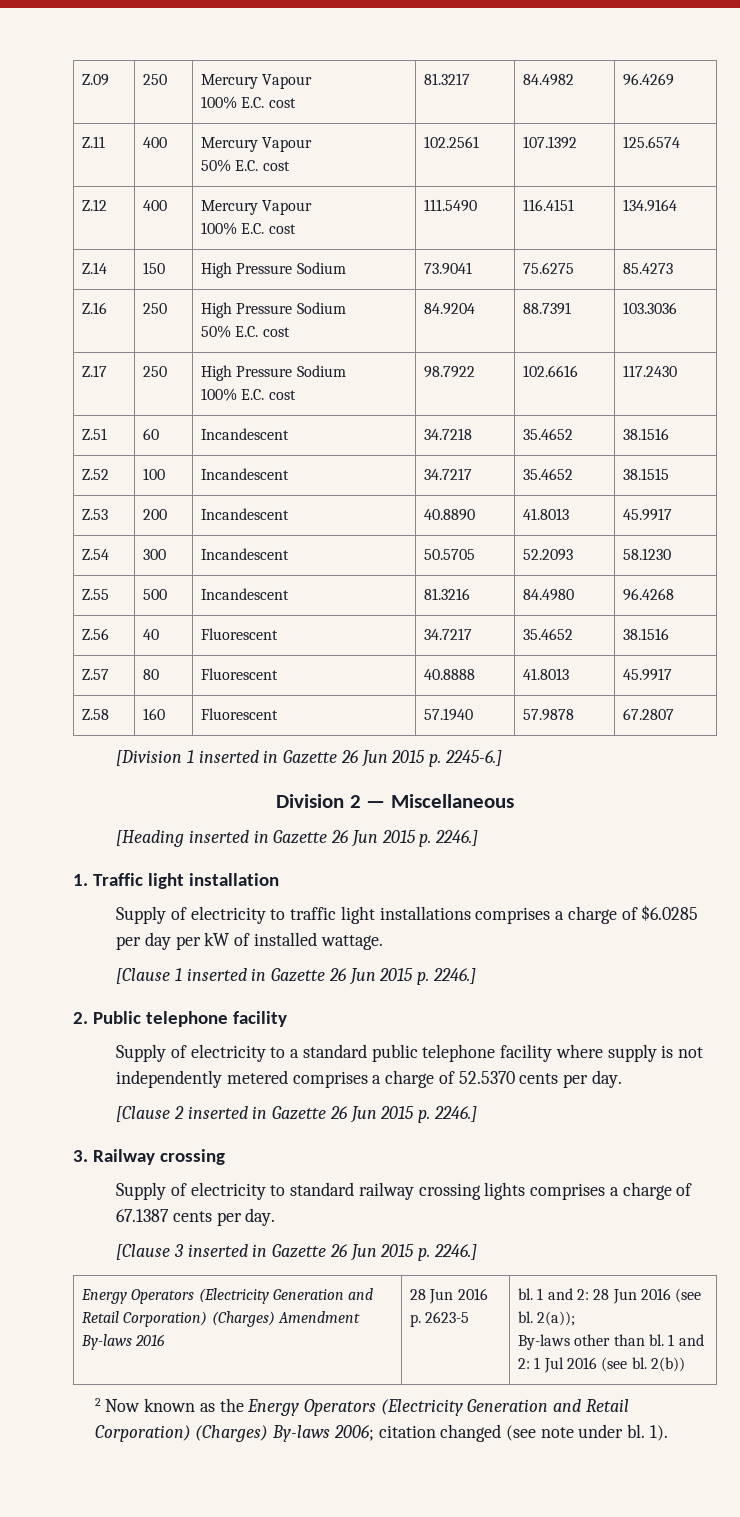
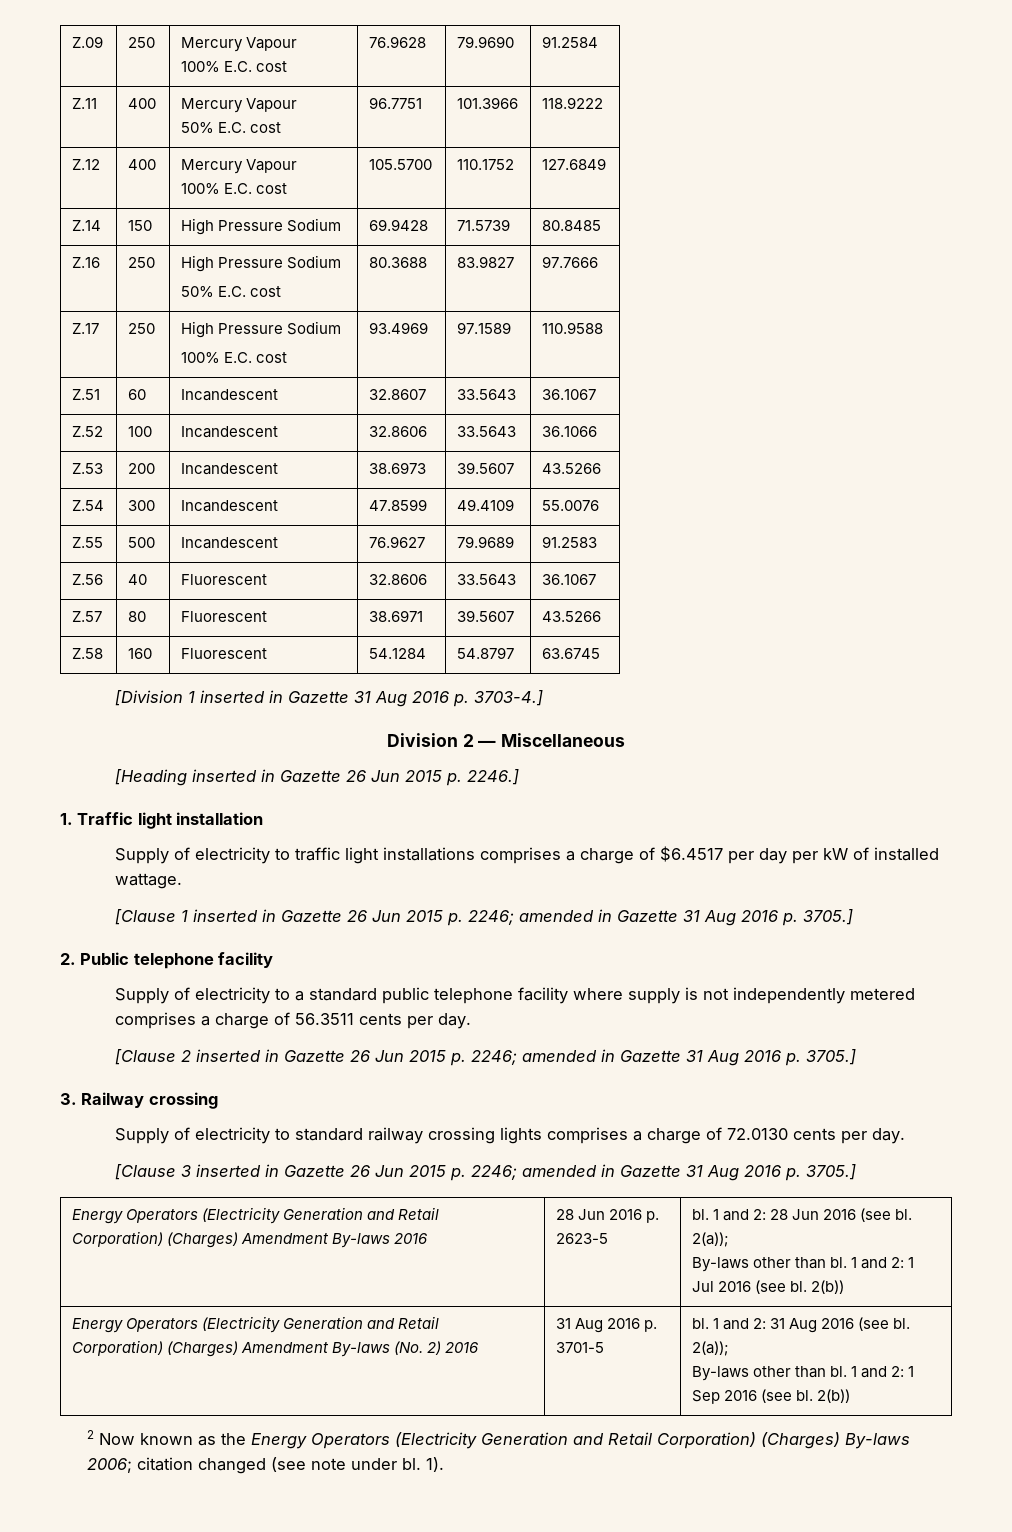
  Z.09 | 250 | Mercury Vapour
- 100% E.C. cost | 81.3217 | 84.4982 | 96.4269
+ 100% E.C. cost | 76.9628 | 79.9690 | 91.2584
  Z.11 | 400 | Mercury Vapour
- 50% E.C. cost | 102.2561 | 107.1392 | 125.6574
+ 50% E.C. cost | 96.7751 | 101.3966 | 118.9222
  Z.12 | 400 | Mercury Vapour
- 100% E.C. cost | 111.5490 | 116.4151 | 134.9164
+ 100% E.C. cost | 105.5700 | 110.1752 | 127.6849
- Z.14 | 150 | High Pressure Sodium | 73.9041 | 75.6275 | 85.4273
+ Z.14 | 150 | High Pressure Sodium | 69.9428 | 71.5739 | 80.8485
  Z.16 | 250 | High Pressure Sodium
- 50% E.C. cost | 84.9204 | 88.7391 | 103.3036
+ 50% E.C. cost | 80.3688 | 83.9827 | 97.7666
  Z.17 | 250 | High Pressure Sodium
- 100% E.C. cost | 98.7922 | 102.6616 | 117.2430
+ 100% E.C. cost | 93.4969 | 97.1589 | 110.9588
- Z.51 | 60 | Incandescent | 34.7218 | 35.4652 | 38.1516
+ Z.51 | 60 | Incandescent | 32.8607 | 33.5643 | 36.1067
- Z.52 | 100 | Incandescent | 34.7217 | 35.4652 | 38.1515
+ Z.52 | 100 | Incandescent | 32.8606 | 33.5643 | 36.1066
- Z.53 | 200 | Incandescent | 40.8890 | 41.8013 | 45.9917
+ Z.53 | 200 | Incandescent | 38.6973 | 39.5607 | 43.5266
- Z.54 | 300 | Incandescent | 50.5705 | 52.2093 | 58.1230
+ Z.54 | 300 | Incandescent | 47.8599 | 49.4109 | 55.0076
- Z.55 | 500 | Incandescent | 81.3216 | 84.4980 | 96.4268
+ Z.55 | 500 | Incandescent | 76.9627 | 79.9689 | 91.2583
- Z.56 | 40 | Fluorescent | 34.7217 | 35.4652 | 38.1516
+ Z.56 | 40 | Fluorescent | 32.8606 | 33.5643 | 36.1067
- Z.57 | 80 | Fluorescent | 40.8888 | 41.8013 | 45.9917
+ Z.57 | 80 | Fluorescent | 38.6971 | 39.5607 | 43.5266
- Z.58 | 160 | Fluorescent | 57.1940 | 57.9878 | 67.2807
+ Z.58 | 160 | Fluorescent | 54.1284 | 54.8797 | 63.6745
- [Division 1 inserted in Gazette 26 Jun 2015 p. 2245-6.]
+ [Division 1 inserted in Gazette 31 Aug 2016 p. 3703-4.]
- Supply of electricity to traffic light installations comprises a charge of $6.0285 per day per kW of installed wattage.
+ Supply of electricity to traffic light installations comprises a charge of $6.4517 per day per kW of installed wattage.
- [Clause 1 inserted in Gazette 26 Jun 2015 p. 2246.]
+ [Clause 1 inserted in Gazette 26 Jun 2015 p. 2246; amended in Gazette 31 Aug 2016 p. 3705.]
- Supply of electricity to a standard public telephone facility where supply is not independently metered comprises a charge of 52.5370 cents per day.
+ Supply of electricity to a standard public telephone facility where supply is not independently metered comprises a charge of 56.3511 cents per day.
- [Clause 2 inserted in Gazette 26 Jun 2015 p. 2246.]
+ [Clause 2 inserted in Gazette 26 Jun 2015 p. 2246; amended in Gazette 31 Aug 2016 p. 3705.]
- Supply of electricity to standard railway crossing lights comprises a charge of 67.1387 cents per day.
+ Supply of electricity to standard railway crossing lights comprises a charge of 72.0130 cents per day.
- [Clause 3 inserted in Gazette 26 Jun 2015 p. 2246.]
+ [Clause 3 inserted in Gazette 26 Jun 2015 p. 2246; amended in Gazette 31 Aug 2016 p. 3705.]
+ Energy Operators (Electricity Generation and Retail Corporation) (Charges) Amendment By-laws (No. 2) 2016 | 31 Aug 2016 p. 3701-5 | bl. 1 and 2: 31 Aug 2016 (see bl. 2(a));
+ By-laws other than bl. 1 and 2: 1 Sep 2016 (see bl. 2(b))

